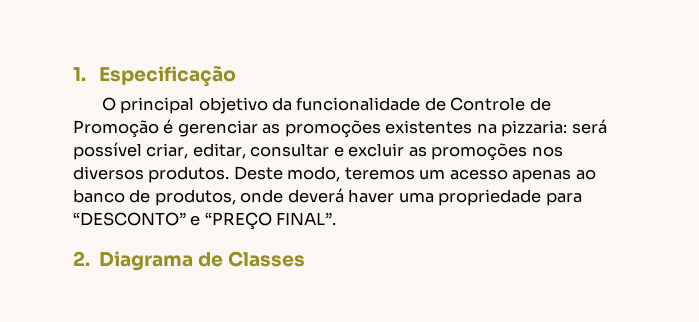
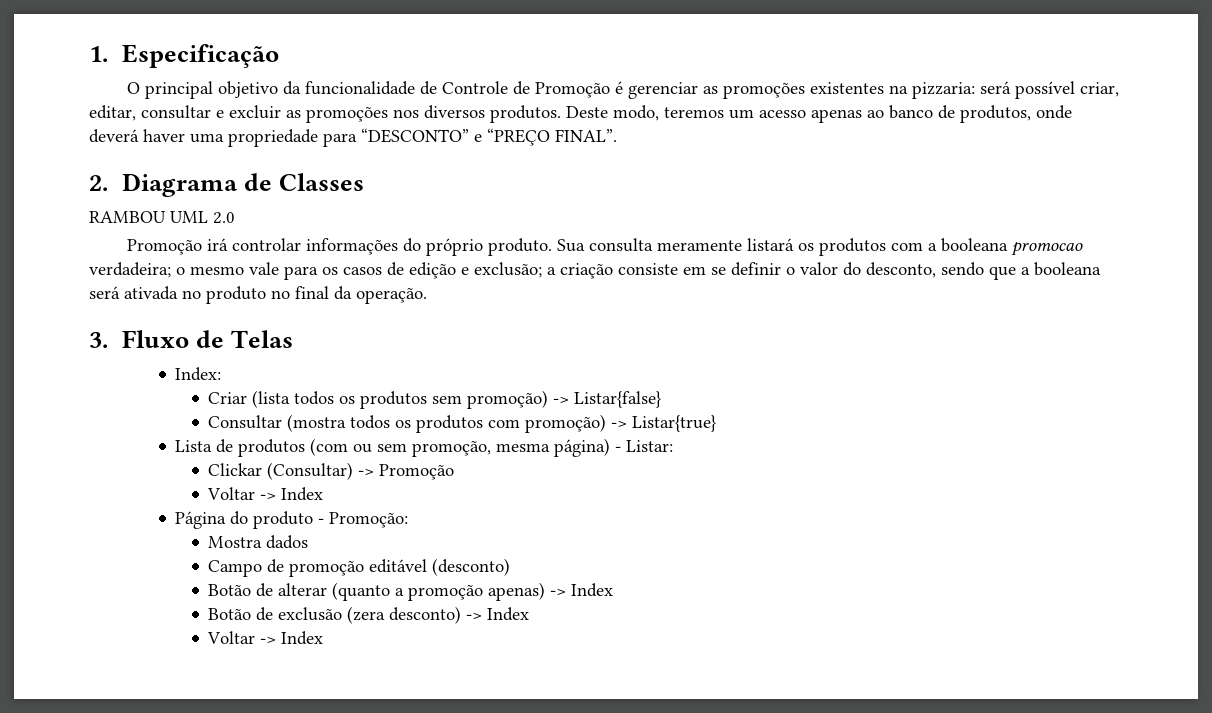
+ RAMBOU UML 2.0
+ Promoção irá controlar informações do próprio produto. Sua consulta meramente listará os produtos com a booleana promocao verdadeira; o mesmo vale para os casos de edição e exclusão; a criação consiste em se definir o valor do desconto, sendo que a booleana será ativada no produto no final da operação.
+ 3. Fluxo de Telas
+ Index:
+ Criar (lista todos os produtos sem promoção) -> Listar{false}
+ Consultar (mostra todos os produtos com promoção) -> Listar{true}
+ Lista de produtos (com ou sem promoção, mesma página) - Listar:
+ Clickar (Consultar) -> Promoção
+ Voltar -> Index
+ Página do produto - Promoção:
+ Mostra dados
+ Campo de promoção editável (desconto)
+ Botão de alterar (quanto a promoção apenas) -> Index
+ Botão de exclusão (zera desconto) -> Index
+ Voltar -> Index

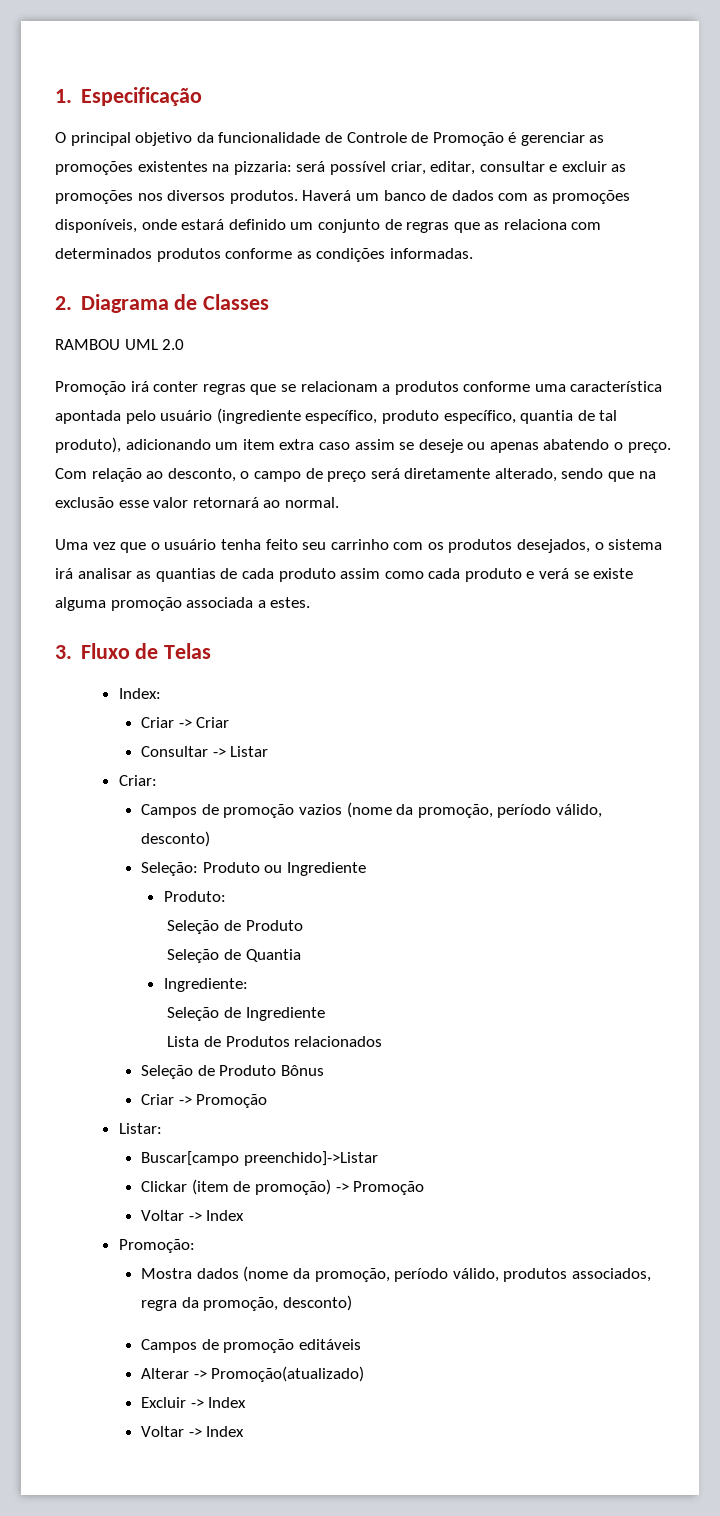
- Deste modo, teremos um acesso apenas ao banco de produtos, onde deverá haver uma propriedade para “DESCONTO” e “PREÇO FINAL”.
+ Haverá um banco de dados com as promoções disponíveis, onde estará definido um conjunto de regras que as relaciona com determinados produtos conforme as condições informadas.
- Promoção irá controlar informações do próprio produto. Sua consulta meramente listará os produtos com a booleana promocao verdadeira; o mesmo vale para os casos de edição e exclusão; a criação consiste em se definir o valor do desconto, sendo que a booleana será ativada no produto no final da operação.
+ Promoção irá conter regras que se relacionam a produtos conforme uma característica apontada pelo usuário (ingrediente específico, produto específico, quantia de tal produto), adicionando um item extra caso assim se deseje ou apenas abatendo o preço. Com relação ao desconto, o campo de preço será diretamente alterado, sendo que na exclusão esse valor retornará ao normal.
+ Uma vez que o usuário tenha feito seu carrinho com os produtos desejados, o sistema irá analisar as quantias de cada produto assim como cada produto e verá se existe alguma promoção associada a estes.
- Criar (lista todos os produtos sem promoção) -> Listar{false}
- Consultar (mostra todos os produtos com promoção) -> Listar{true}
- Lista de produtos (com ou sem promoção, mesma página) - Listar:
+ Criar -> Criar
+ Consultar -> Listar
+ Criar:
+ Campos de promoção vazios (nome da promoção, período válido, desconto)
+ Seleção: Produto ou Ingrediente
+ Produto:
+ Seleção de Produto
+ Seleção de Quantia
+ Ingrediente:
+ Seleção de Ingrediente
+ Lista de Produtos relacionados
+ Seleção de Produto Bônus
+ Criar -> Promoção
+ Listar:
+ Buscar[campo preenchido]->Listar
- Clickar (Consultar) -> Promoção
+ Clickar (item de promoção) -> Promoção
- Página do produto - Promoção:
+ Promoção:
- Mostra dados
- Campo de promoção editável (desconto)
- Botão de alterar (quanto a promoção apenas) -> Index
- Botão de exclusão (zera desconto) -> Index
+ Mostra dados (nome da promoção, período válido, produtos associados, regra da promoção, desconto)
+ Campos de promoção editáveis
+ Alterar -> Promoção(atualizado)
+ Excluir -> Index

